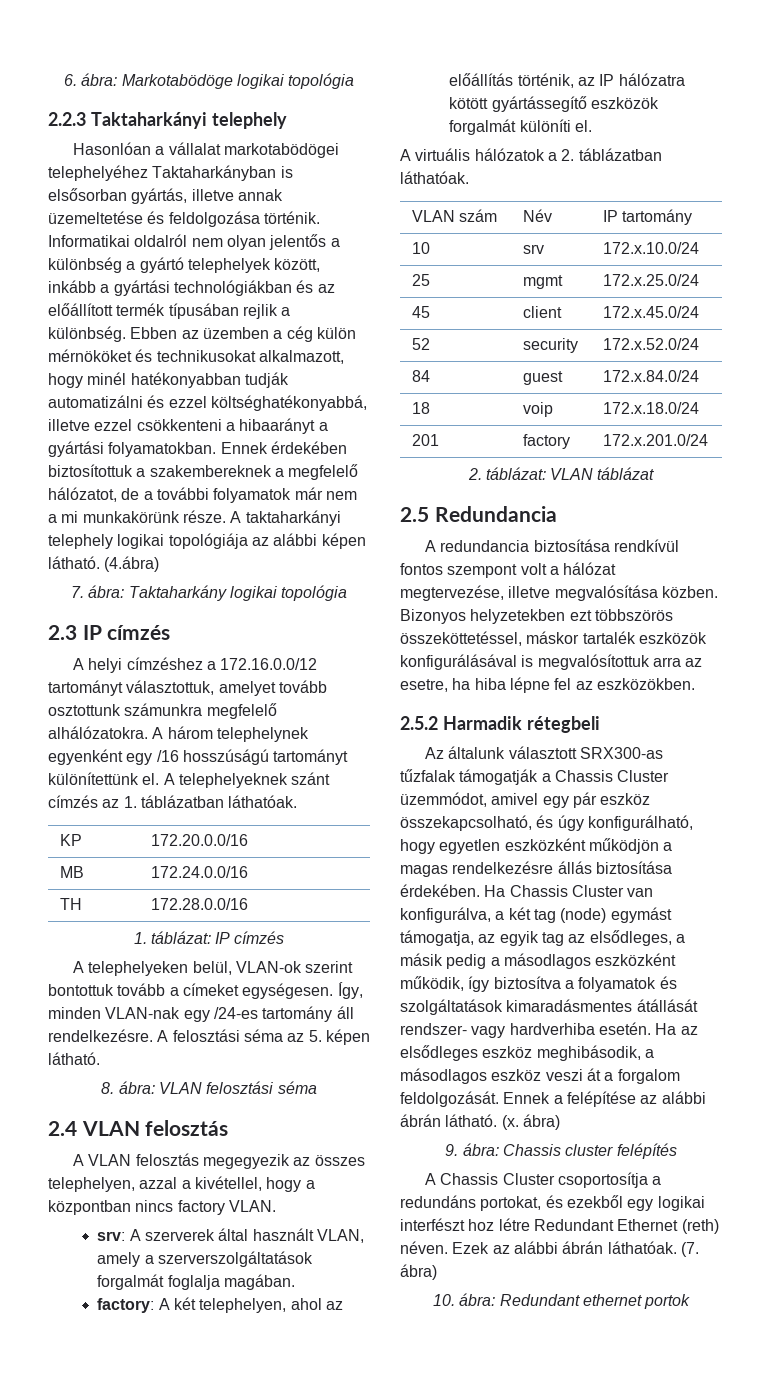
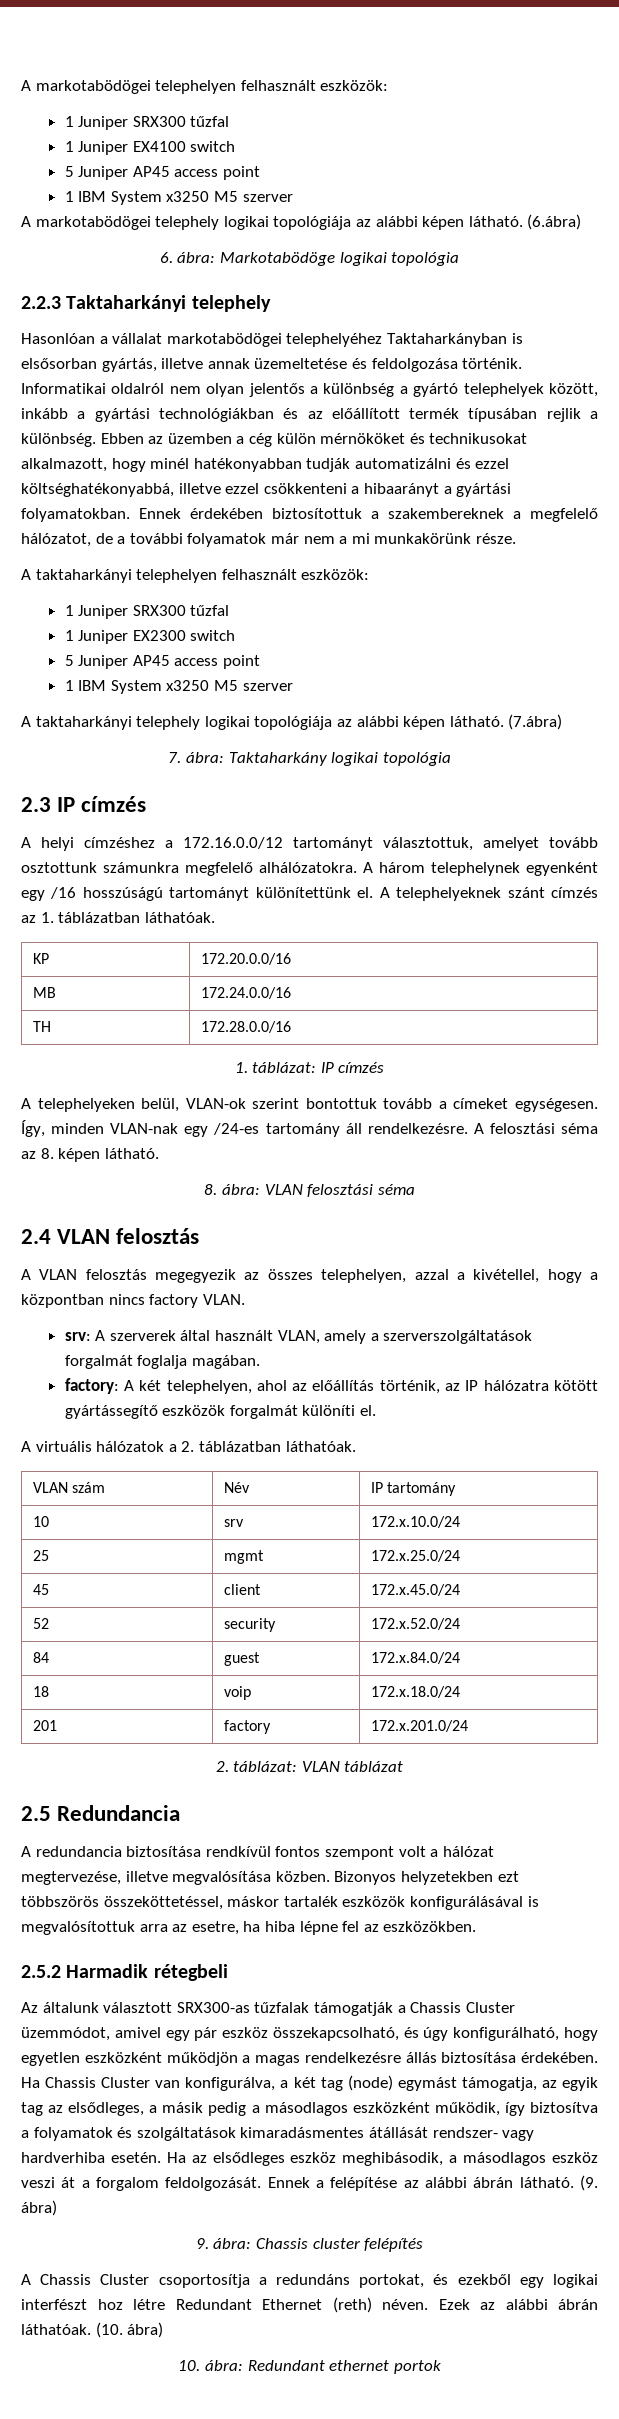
+ A markotabödögei telephelyen felhasznált eszközök:
+ 1 Juniper SRX300 tűzfal
+ 1 Juniper EX4100 switch
+ 5 Juniper AP45 access point
+ 1 IBM System x3250 M5 szerver
+ A markotabödögei telephely logikai topológiája az alábbi képen látható. (6.ábra)
- Ennek érdekében biztosítottuk a szakembereknek a megfelelő hálózatot, de a további folyamatok már nem a mi munkakörünk része. A taktaharkányi telephely logikai topológiája az alábbi képen látható.
+ Ennek érdekében biztosítottuk a szakembereknek a megfelelő hálózatot, de a további folyamatok már nem a mi munkakörünk része.
+ A taktaharkányi telephelyen felhasznált eszközök:
+ 1 Juniper SRX300 tűzfal
+ 1 Juniper EX2300 switch
+ 5 Juniper AP45 access point
+ 1 IBM System x3250 M5 szerver
+ A taktaharkányi telephely logikai topológiája az alábbi képen látható.
- (4.ábra)
+ (7.ábra)
- A felosztási séma az 5. képen látható.
+ A felosztási séma az 8. képen látható.
- (x. ábra)
+ (9. ábra)
- (7. ábra)
+ (10. ábra)

